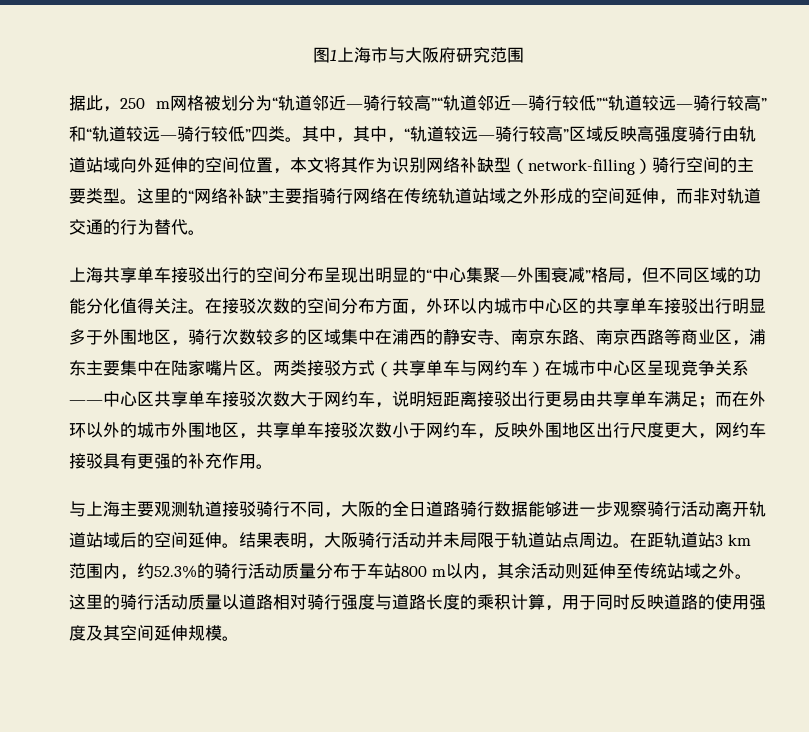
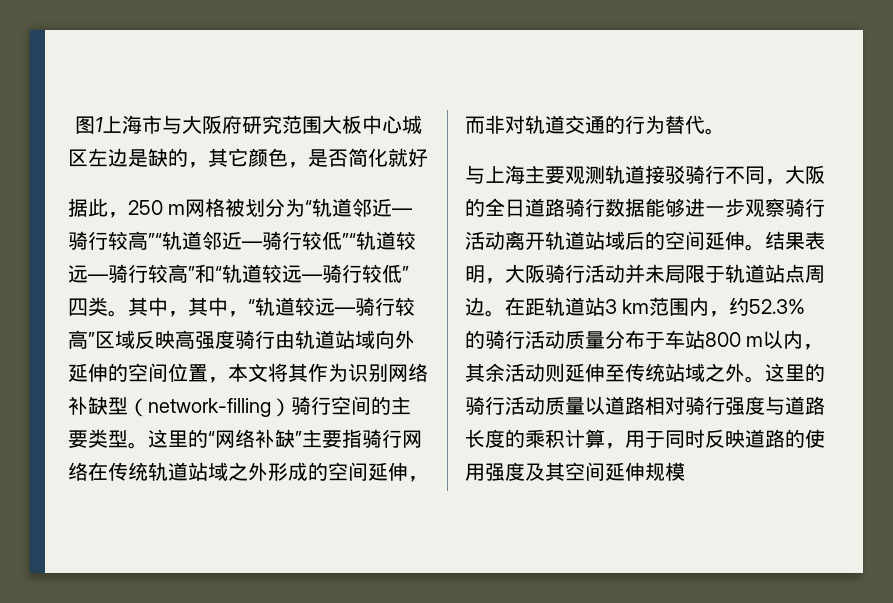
- 图1上海市与大阪府研究范围
+ 图1上海市与大阪府研究范围大板中心城区左边是缺的，其它颜色，是否简化就好
- 上海共享单车接驳出行的空间分布呈现出明显的“中心集聚—外围衰减”格局，但不同区域的功能分化值得关注。在接驳次数的空间分布方面，外环以内城市中心区的共享单车接驳出行明显多于外围地区，骑行次数较多的区域集中在浦西的静安寺、南京东路、南京西路等商业区，浦东主要集中在陆家嘴片区。两类接驳方式（共享单车与网约车）在城市中心区呈现竞争关系——中心区共享单车接驳次数大于网约车，说明短距离接驳出行更易由共享单车满足；而在外环以外的城市外围地区，共享单车接驳次数小于网约车，反映外围地区出行尺度更大，网约车接驳具有更强的补充作用。
- 这里的骑行活动质量以道路相对骑行强度与道路长度的乘积计算，用于同时反映道路的使用强度及其空间延伸规模。
+ 这里的骑行活动质量以道路相对骑行强度与道路长度的乘积计算，用于同时反映道路的使用强度及其空间延伸规模

